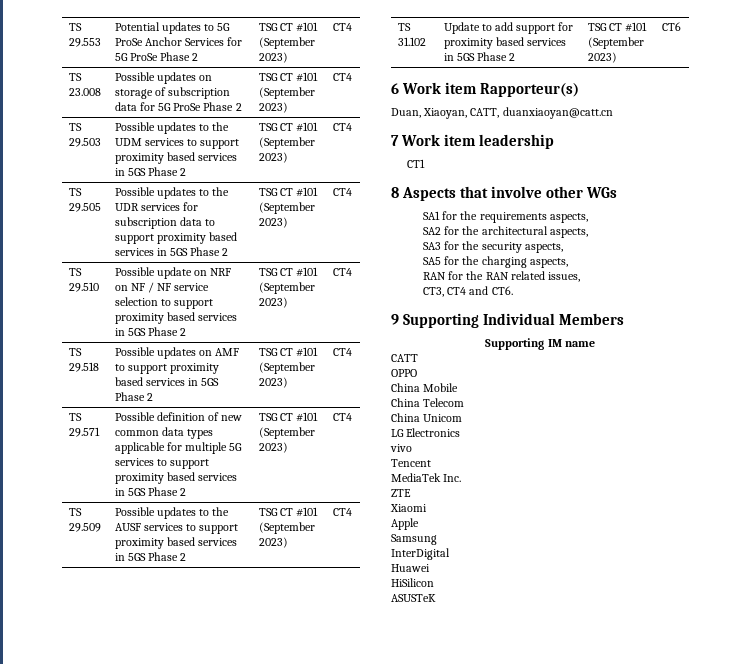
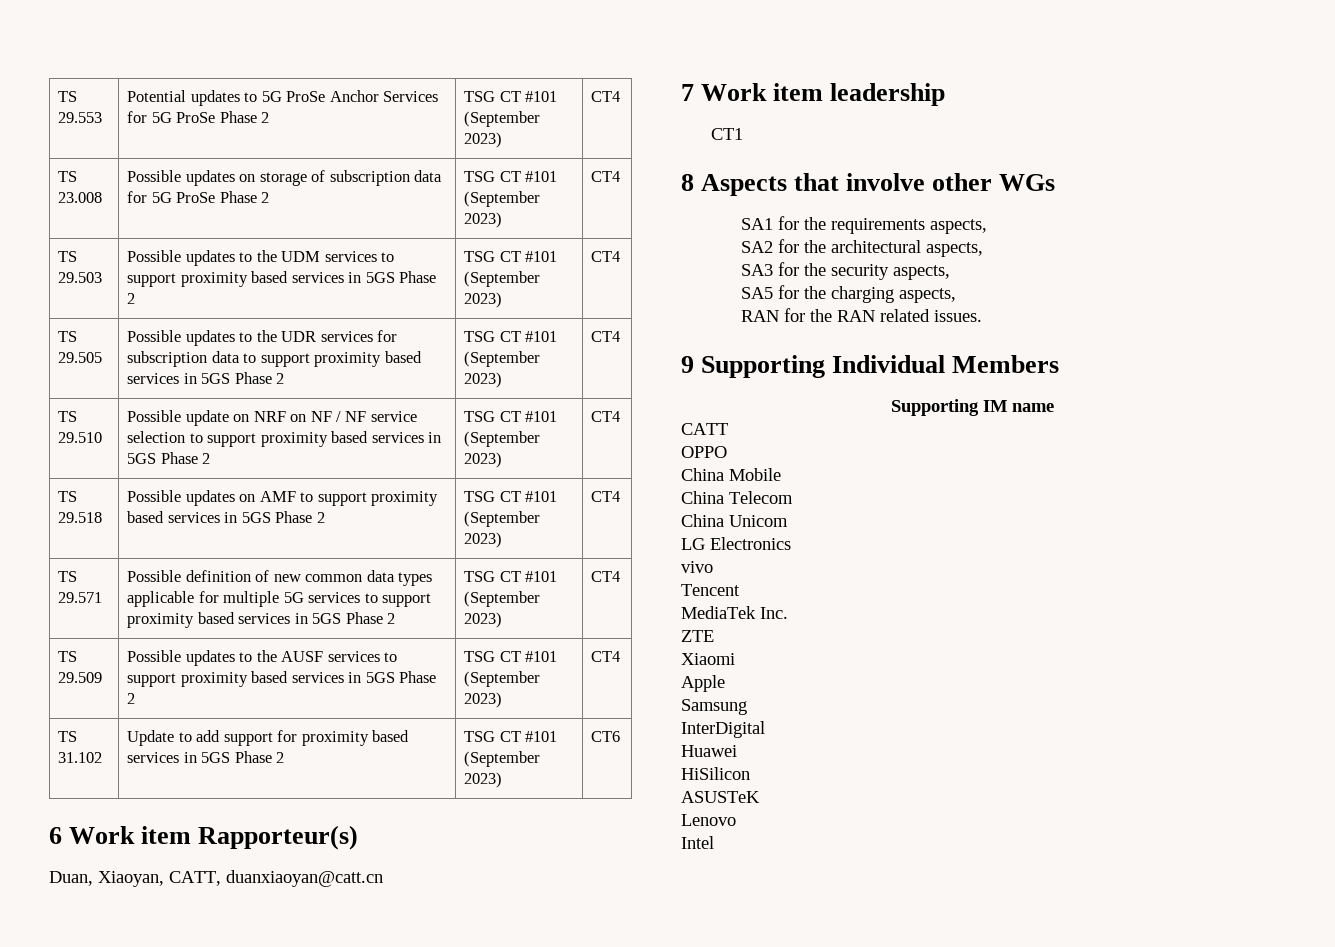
- RAN for the RAN related issues,
- CT3, CT4 and CT6.
+ RAN for the RAN related issues.
+ Lenovo
+ Intel

